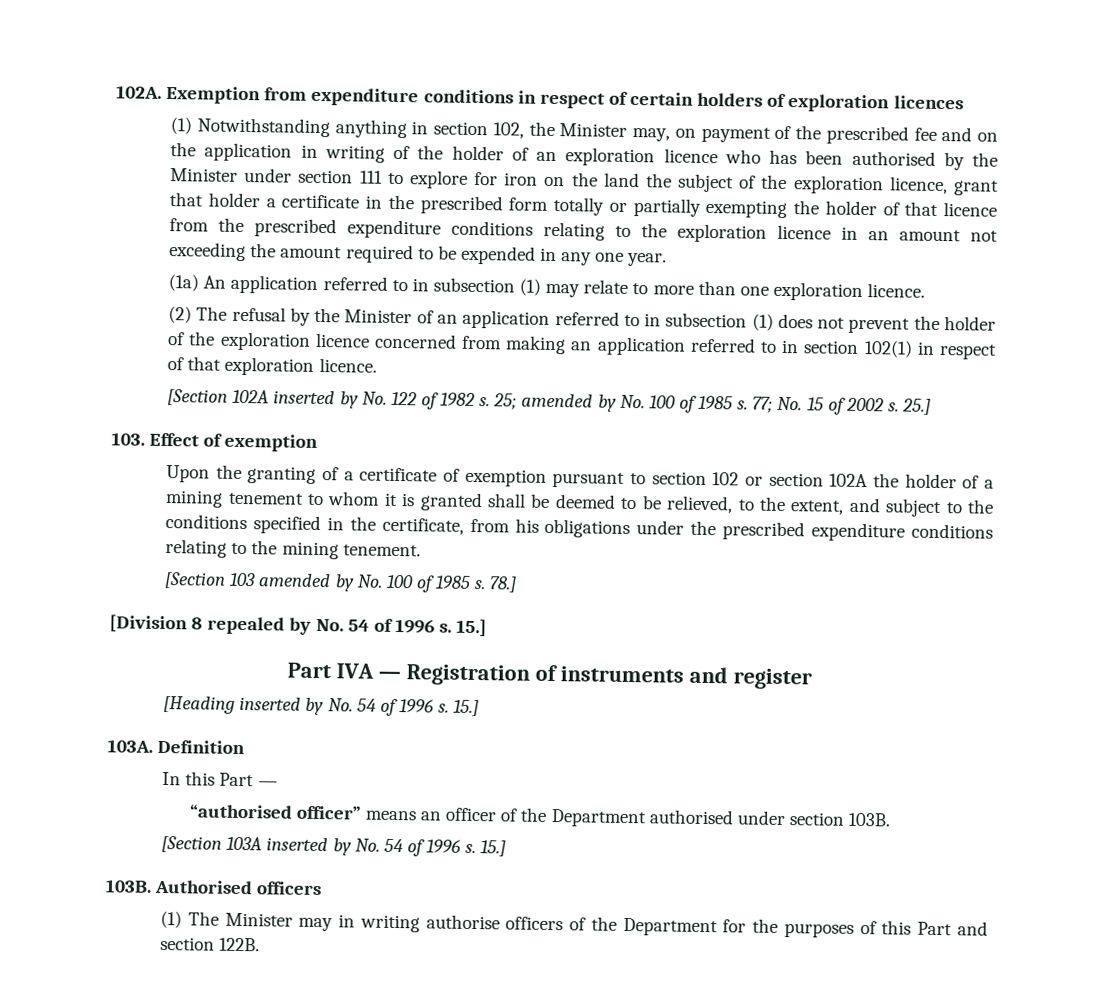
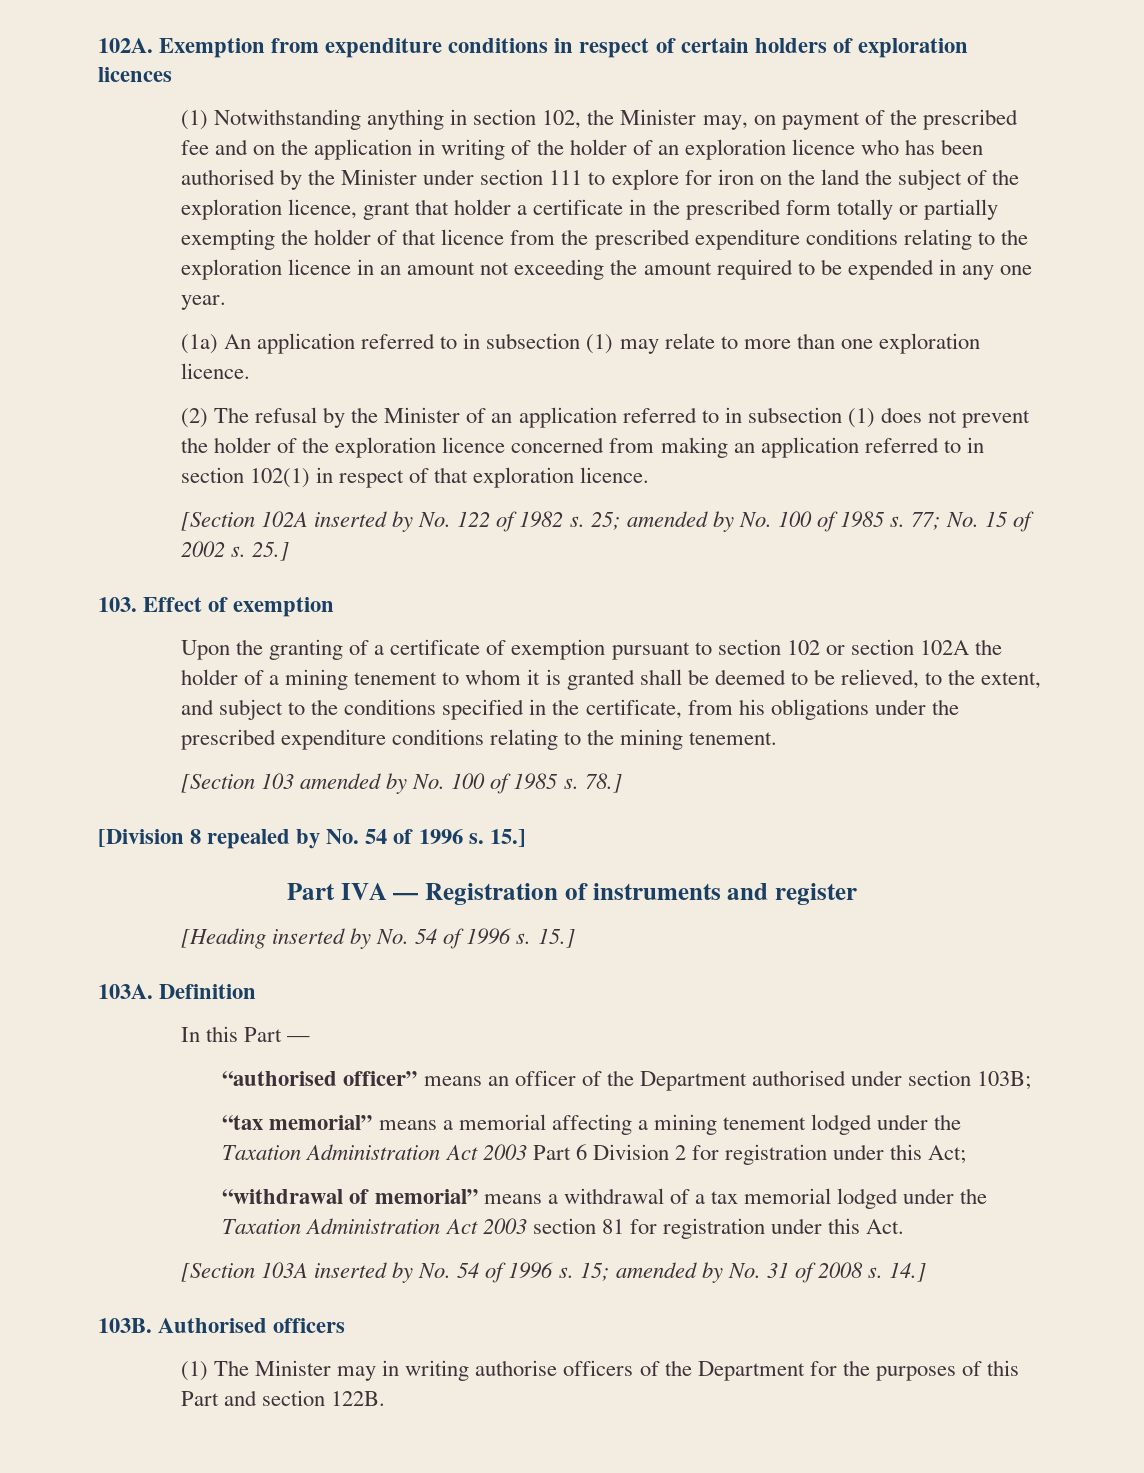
- “authorised officer” means an officer of the Department authorised under section 103B.
+ “authorised officer” means an officer of the Department authorised under section 103B;
+ “tax memorial” means a memorial affecting a mining tenement lodged under the Taxation Administration Act 2003 Part 6 Division 2 for registration under this Act;
+ “withdrawal of memorial” means a withdrawal of a tax memorial lodged under the Taxation Administration Act 2003 section 81 for registration under this Act.
- [Section 103A inserted by No. 54 of 1996 s. 15.]
+ [Section 103A inserted by No. 54 of 1996 s. 15; amended by No. 31 of 2008 s. 14.]

